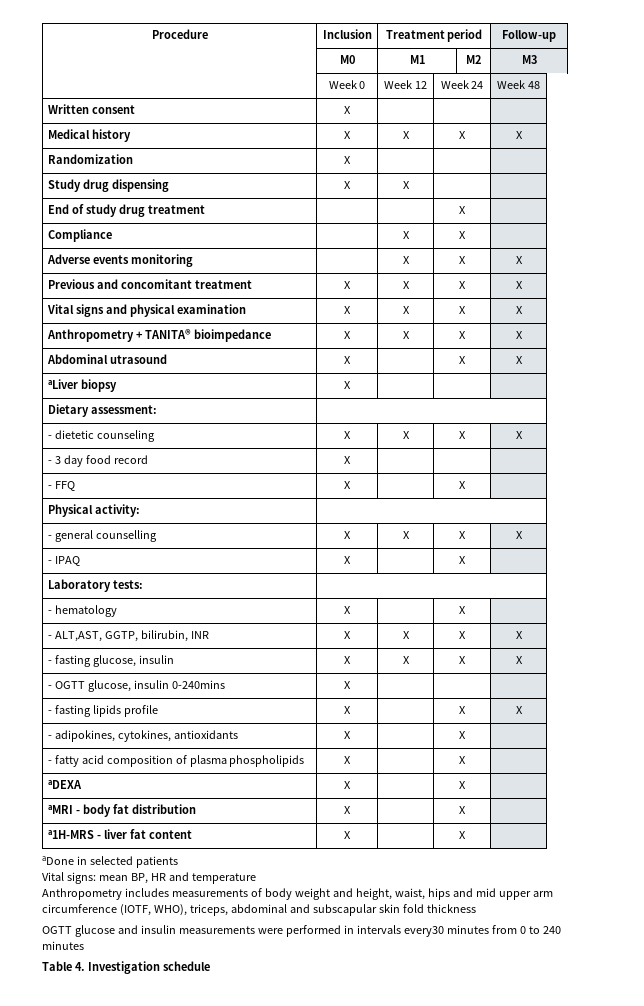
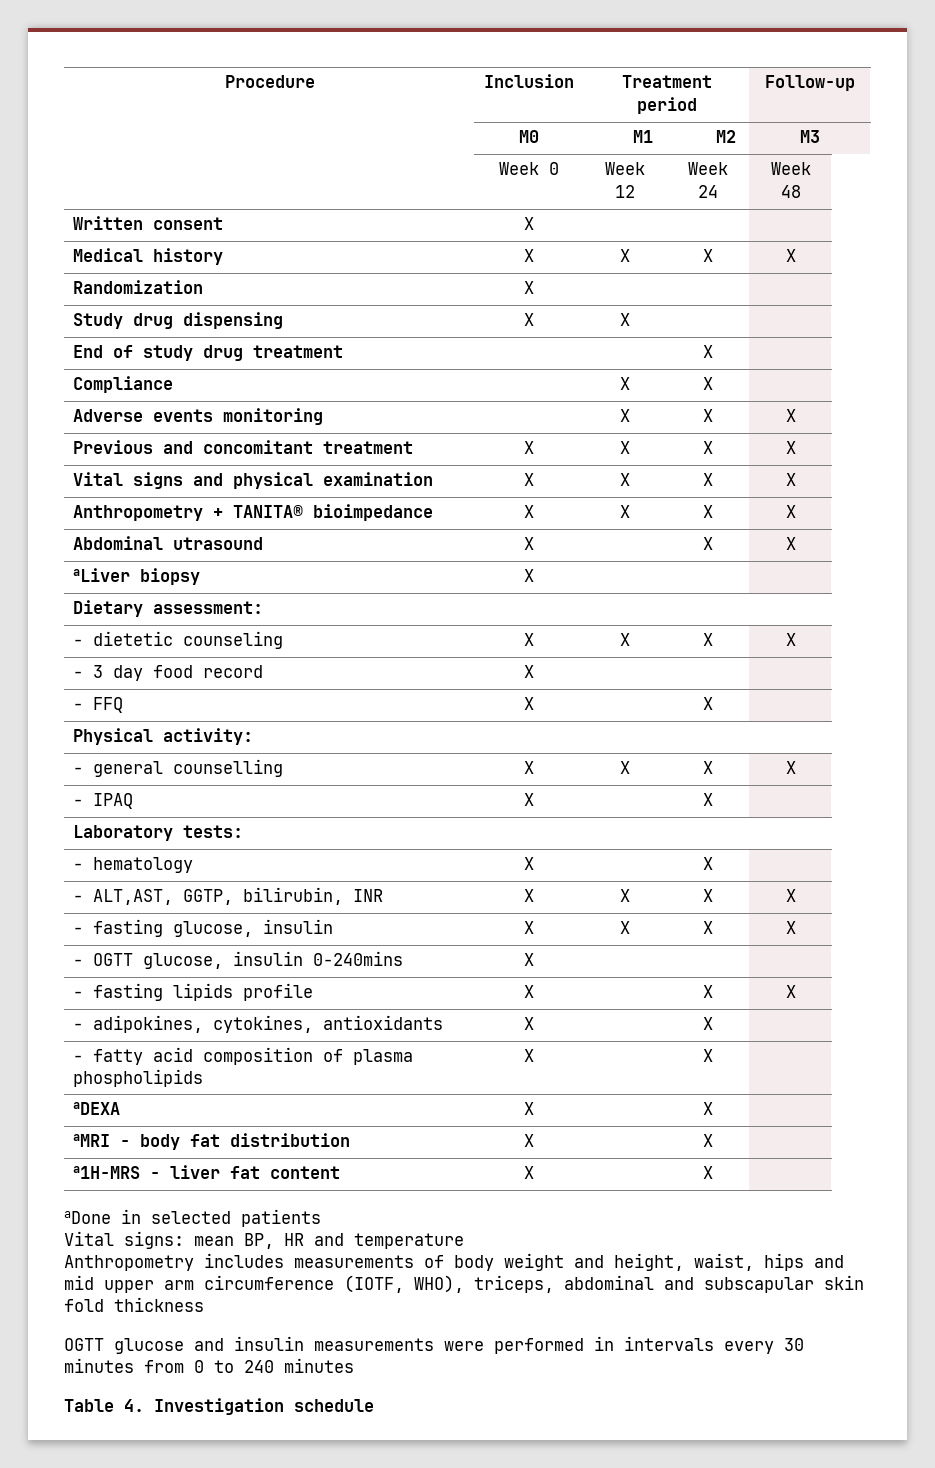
- OGTT glucose and insulin measurements were performed in intervals every30 minutes from 0 to 240 minutes
+ OGTT glucose and insulin measurements were performed in intervals every 30 minutes from 0 to 240 minutes

